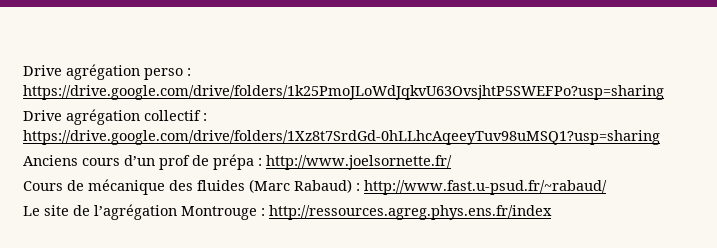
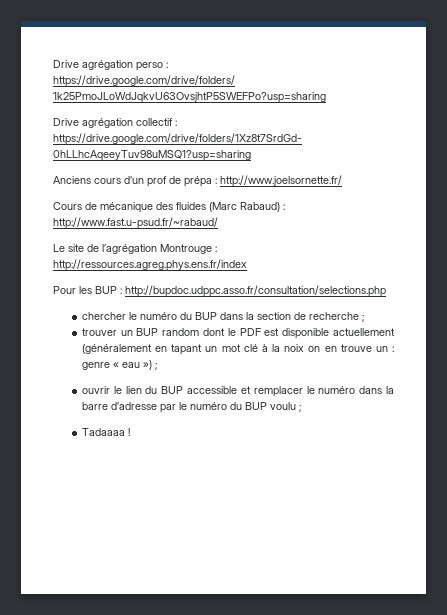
+ Pour les BUP : http://bupdoc.udppc.asso.fr/consultation/selections.php
+ chercher le numéro du BUP dans la section de recherche ;
+ trouver un BUP random dont le PDF est disponible actuellement (généralement en tapant un mot clé à la noix on en trouve un : genre « eau ») ;
+ ouvrir le lien du BUP accessible et remplacer le numéro dans la barre d’adresse par le numéro du BUP voulu ;
+ Tadaaaa !

